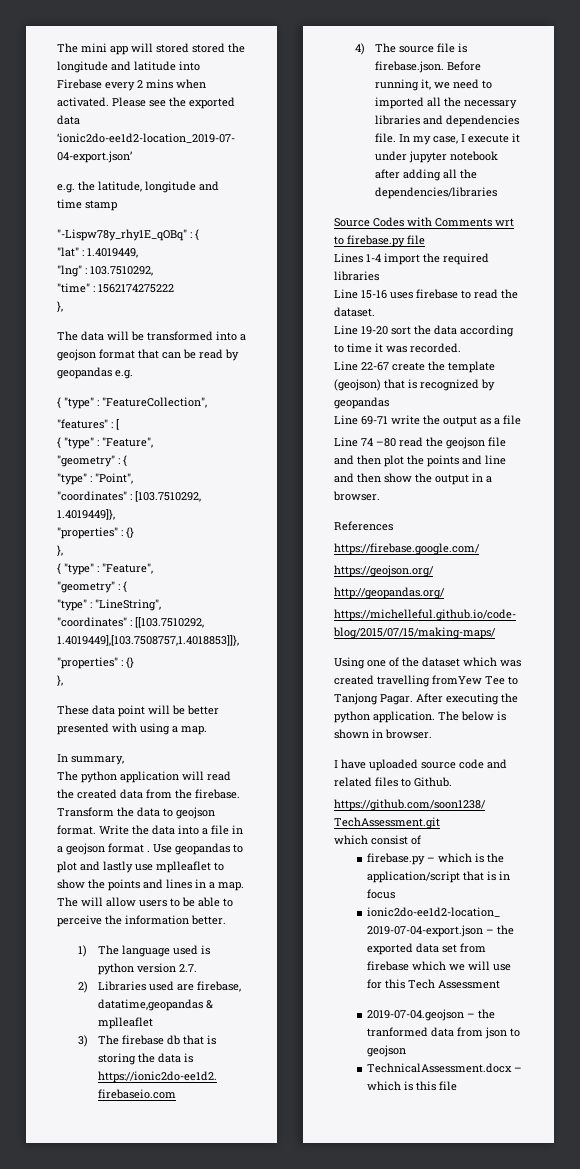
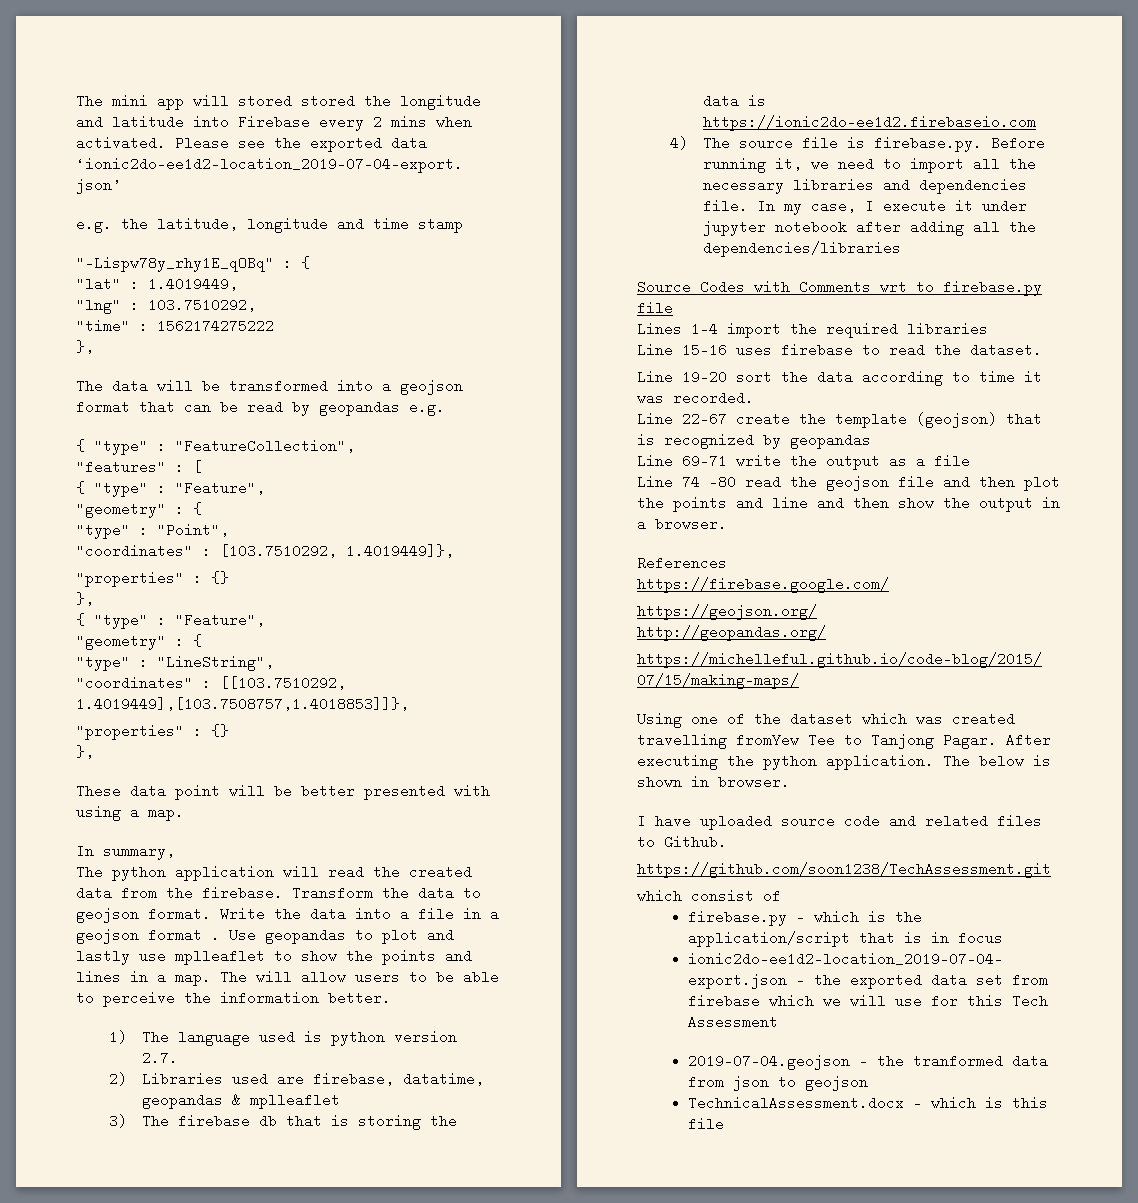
- 2) Libraries used are firebase, datatime,geopandas & mplleaflet
+ 2) Libraries used are firebase, datatime, geopandas & mplleaflet
- 4) The source file is firebase.json. Before running it, we need to imported all the necessary libraries and dependencies file.
+ 4) The source file is firebase.py. Before running it, we need to import all the necessary libraries and dependencies file.

